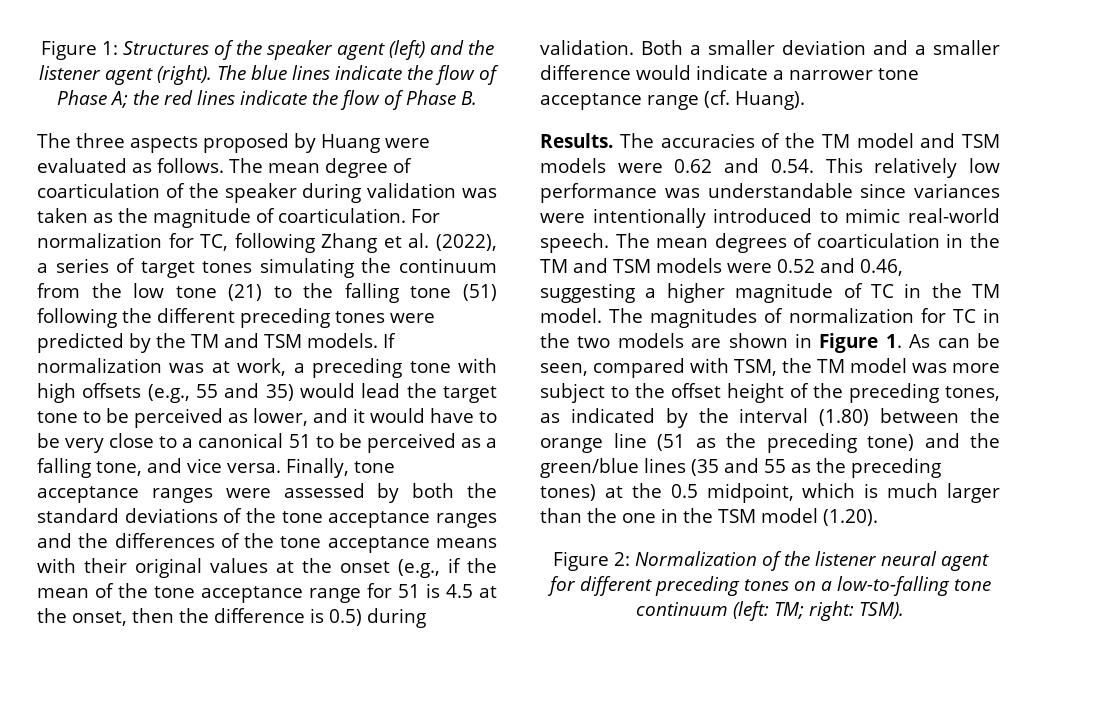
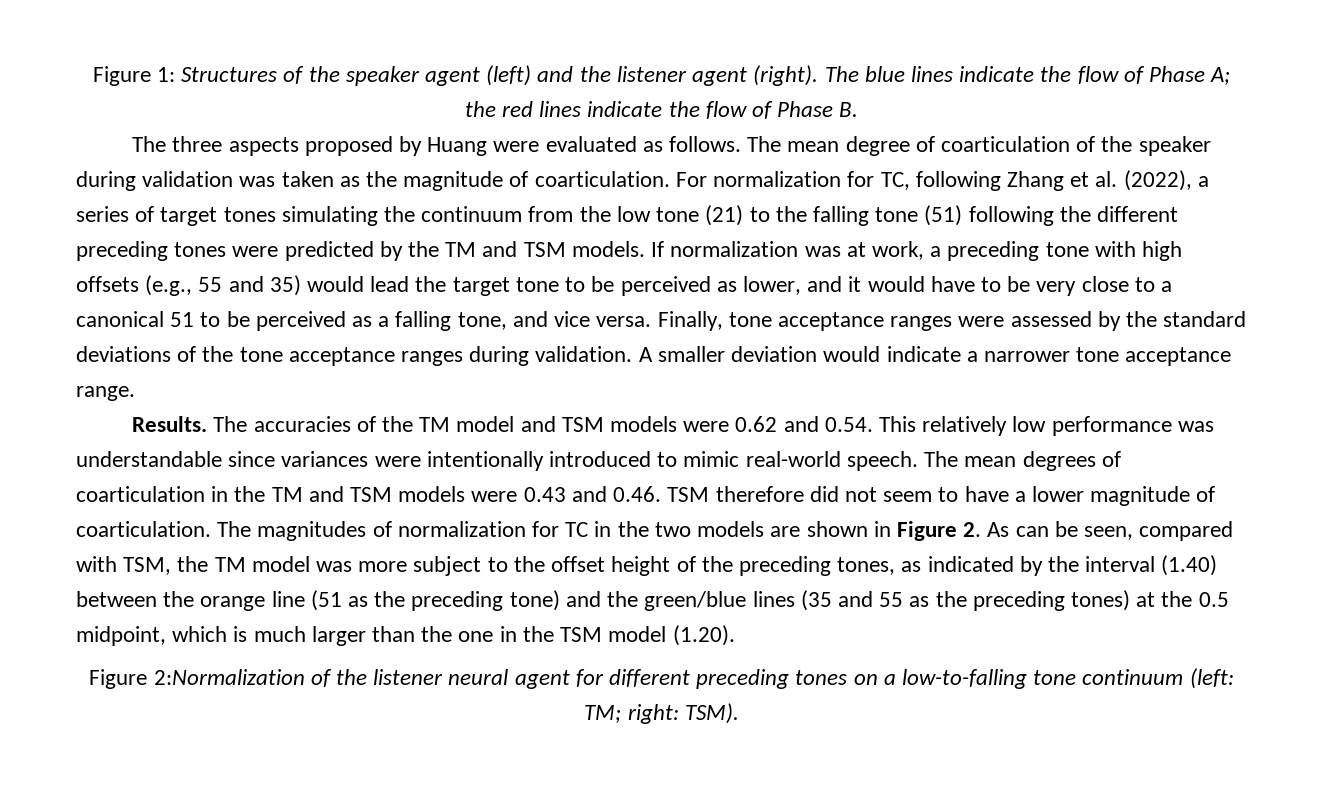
- Finally, tone acceptance ranges were assessed by both the standard deviations of the tone acceptance ranges and the differences of the tone acceptance means with their original values at the onset (e.g., if the mean of the tone acceptance range for 51 is 4.5 at the onset, then the difference is 0.5) during validation. Both a smaller deviation and a smaller difference would indicate a narrower tone acceptance range (cf. Huang).
+ Finally, tone acceptance ranges were assessed by the standard deviations of the tone acceptance ranges during validation. A smaller deviation would indicate a narrower tone acceptance range.
- The mean degrees of coarticulation in the TM and TSM models were 0.52 and 0.46, suggesting a higher magnitude of TC in the TM model.
+ The mean degrees of coarticulation in the TM and TSM models were 0.43 and 0.46. TSM therefore did not seem to have a lower magnitude of coarticulation.
- The magnitudes of normalization for TC in the two models are shown in Figure 1. As can be seen, compared with TSM, the TM model was more subject to the offset height of the preceding tones, as indicated by the interval (1.80) between the orange line (51 as the preceding tone) and the green/blue lines (35 and 55 as the preceding tones) at the 0.5 midpoint, which is much larger than the one in the TSM model (1.20).
+ The magnitudes of normalization for TC in the two models are shown in Figure 2. As can be seen, compared with TSM, the TM model was more subject to the offset height of the preceding tones, as indicated by the interval (1.40) between the orange line (51 as the preceding tone) and the green/blue lines (35 and 55 as the preceding tones) at the 0.5 midpoint, which is much larger than the one in the TSM model (1.20).
- Figure 2: Normalization of the listener neural agent for different preceding tones on a low-to-falling tone continuum (left: TM; right: TSM).
+ Figure 2:Normalization of the listener neural agent for different preceding tones on a low-to-falling tone continuum (left: TM; right: TSM).

